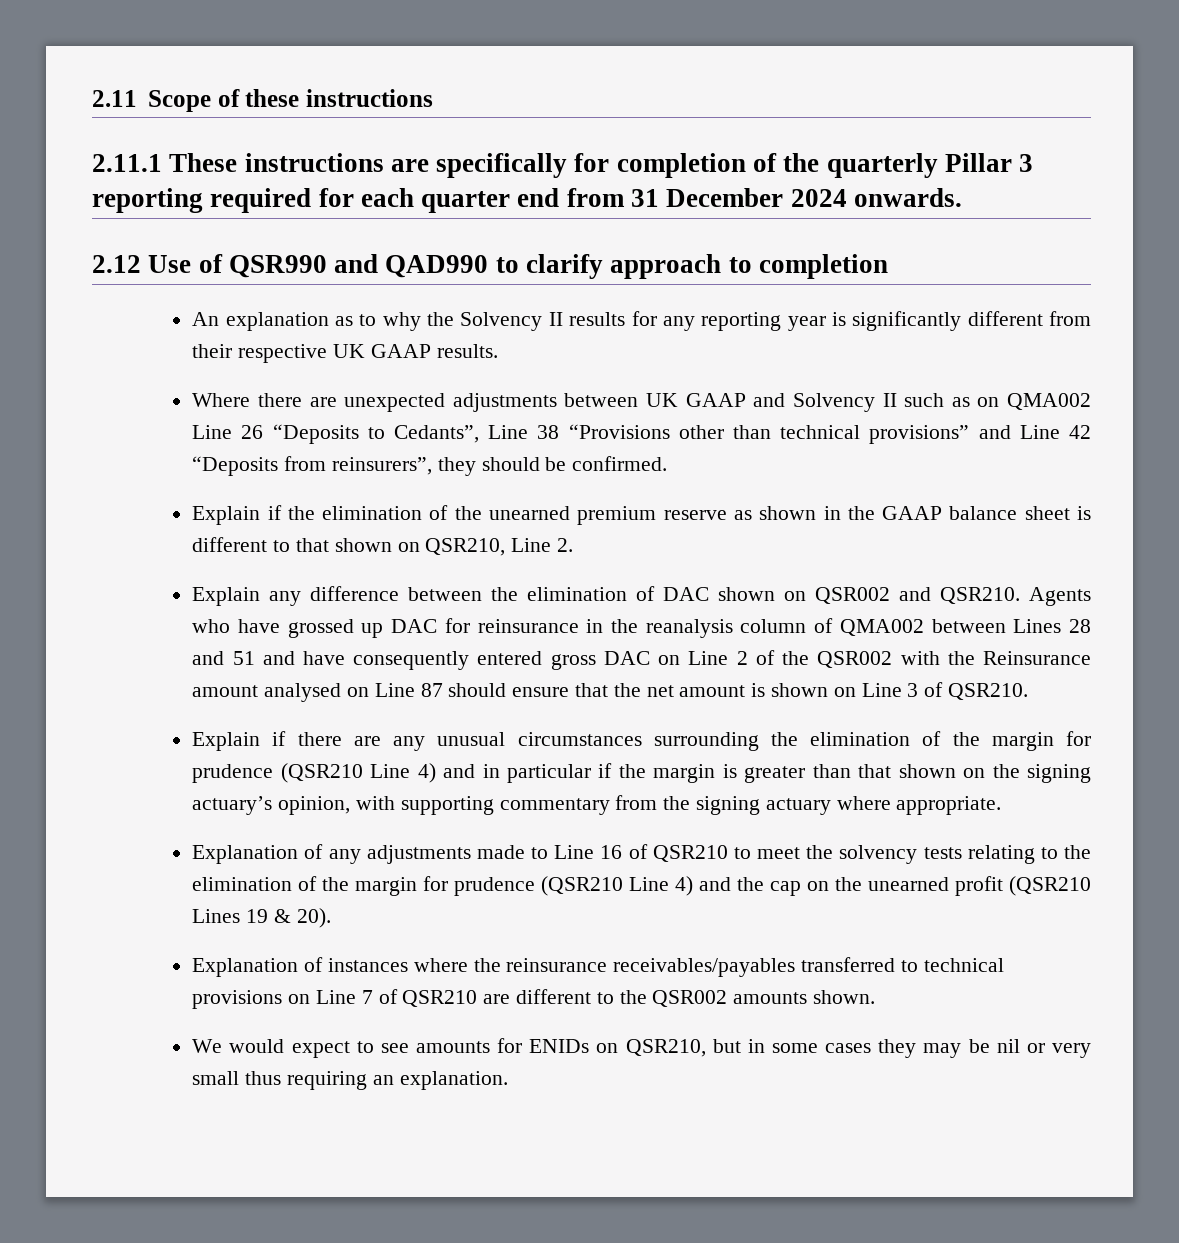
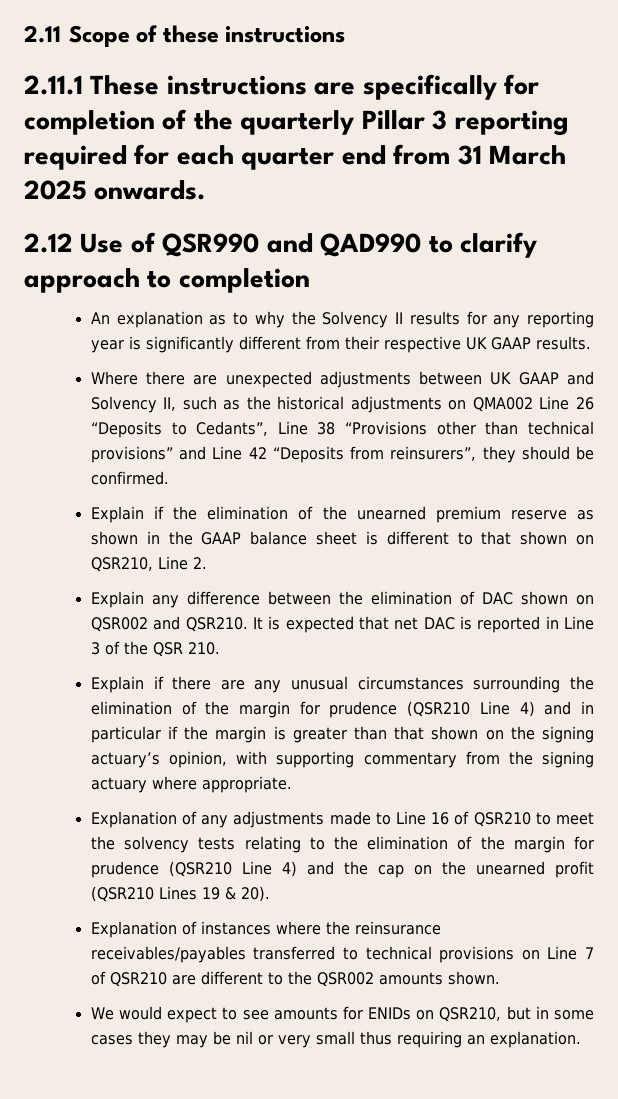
- 2.11.1 These instructions are specifically for completion of the quarterly Pillar 3 reporting required for each quarter end from 31 December 2024 onwards.
+ 2.11.1 These instructions are specifically for completion of the quarterly Pillar 3 reporting required for each quarter end from 31 March 2025 onwards.
- Where there are unexpected adjustments between UK GAAP and Solvency II such as on QMA002 Line 26 “Deposits to Cedants”, Line 38 “Provisions other than technical provisions” and Line 42 “Deposits from reinsurers”, they should be confirmed.
+ Where there are unexpected adjustments between UK GAAP and Solvency II, such as the historical adjustments on QMA002 Line 26 “Deposits to Cedants”, Line 38 “Provisions other than technical provisions” and Line 42 “Deposits from reinsurers”, they should be confirmed.
- Agents who have grossed up DAC for reinsurance in the reanalysis column of QMA002 between Lines 28 and 51 and have consequently entered gross DAC on Line 2 of the QSR002 with the Reinsurance amount analysed on Line 87 should ensure that the net amount is shown on Line 3 of QSR210.
+ It is expected that net DAC is reported in Line 3 of the QSR 210.

